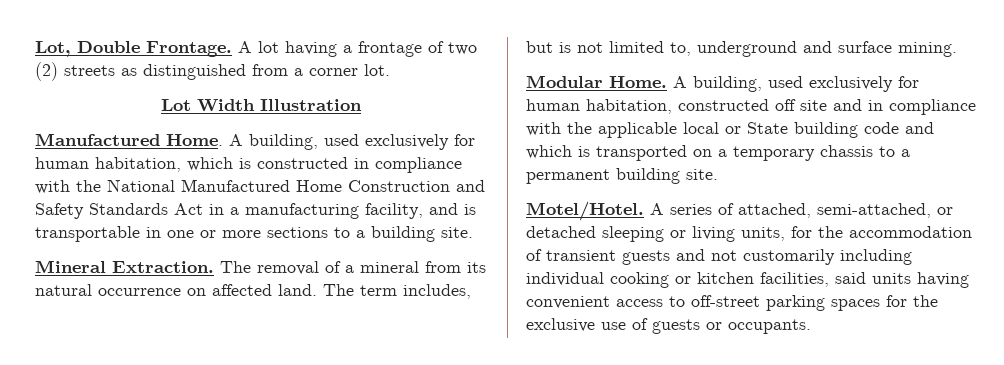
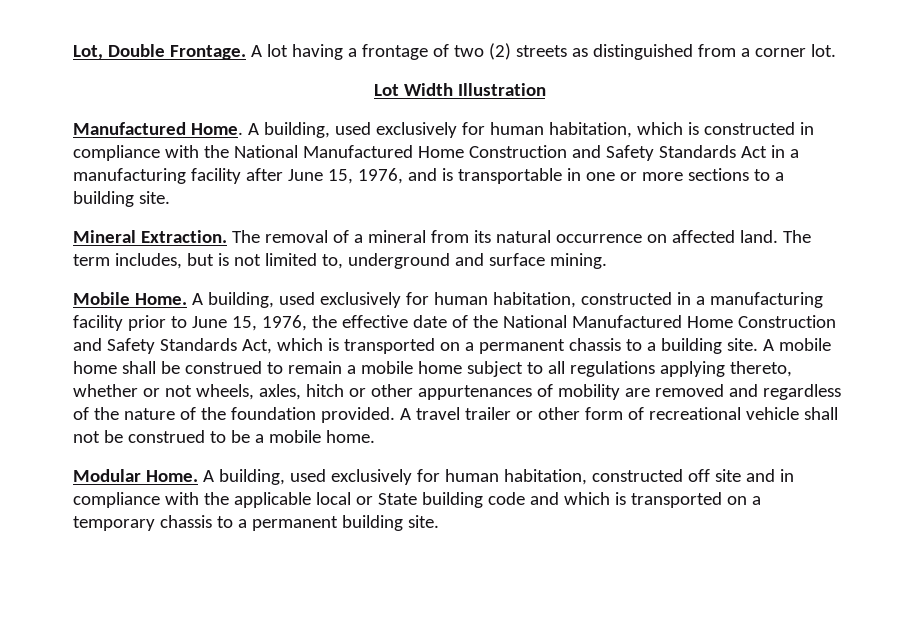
- A building, used exclusively for human habitation, which is constructed in compliance with the National Manufactured Home Construction and Safety Standards Act in a manufacturing facility, and is transportable in one or more sections to a building site.
+ A building, used exclusively for human habitation, which is constructed in compliance with the National Manufactured Home Construction and Safety Standards Act in a manufacturing facility after June 15, 1976, and is transportable in one or more sections to a building site.
+ Mobile Home. A building, used exclusively for human habitation, constructed in a manufacturing facility prior to June 15, 1976, the effective date of the National Manufactured Home Construction and Safety Standards Act, which is transported on a permanent chassis to a building site. A mobile home shall be construed to remain a mobile home subject to all regulations applying thereto, whether or not wheels, axles, hitch or other appurtenances of mobility are removed and regardless of the nature of the foundation provided. A travel trailer or other form of recreational vehicle shall not be construed to be a mobile home.
- Motel/Hotel. A series of attached, semi-attached, or detached sleeping or living units, for the accommodation of transient guests and not customarily including individual cooking or kitchen facilities, said units having convenient access to off-street parking spaces for the exclusive use of guests or occupants.

